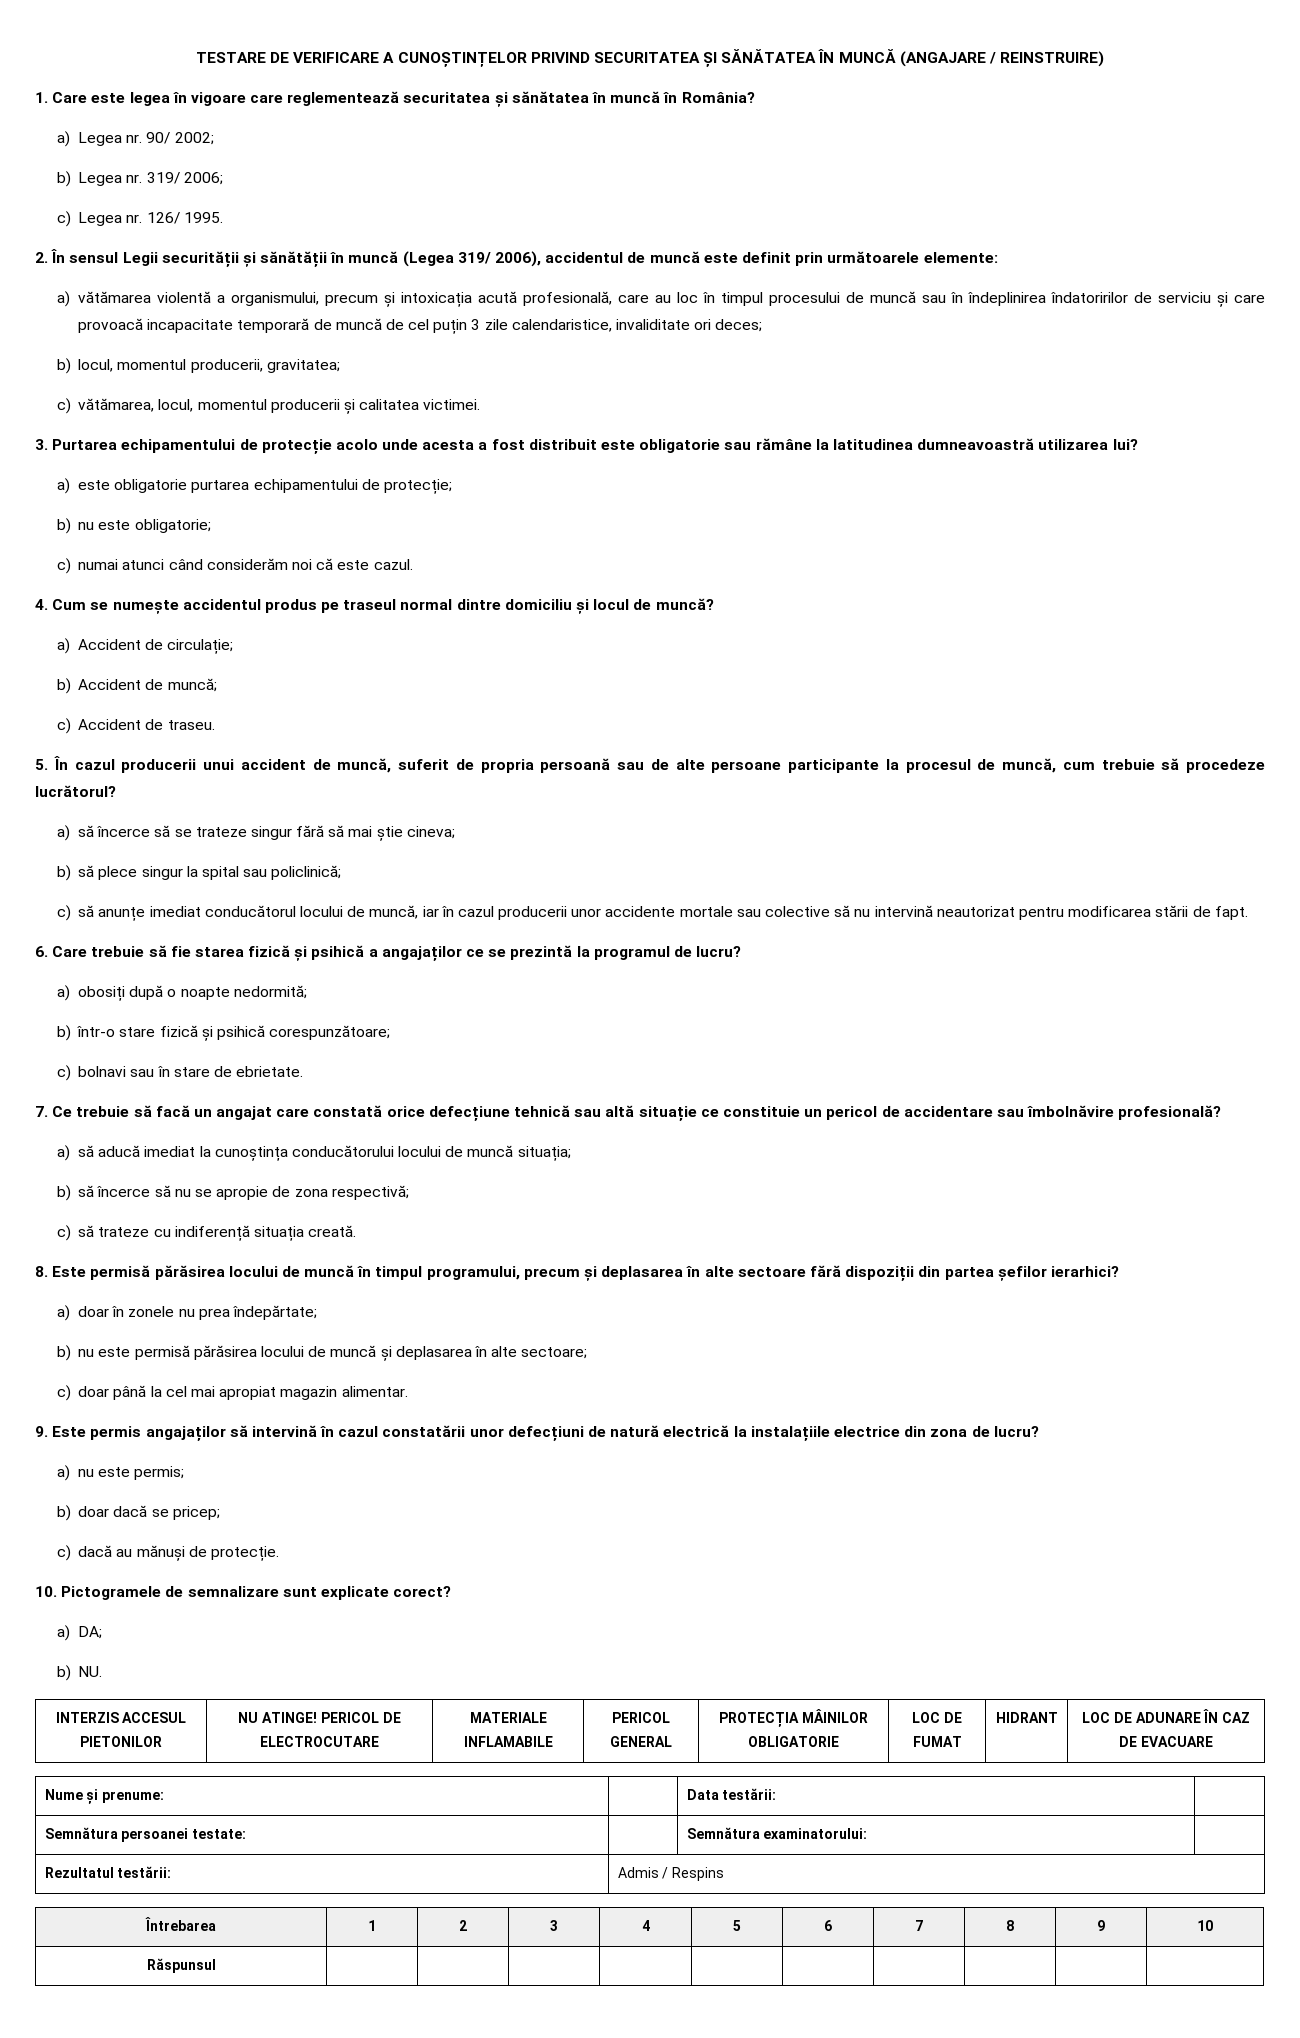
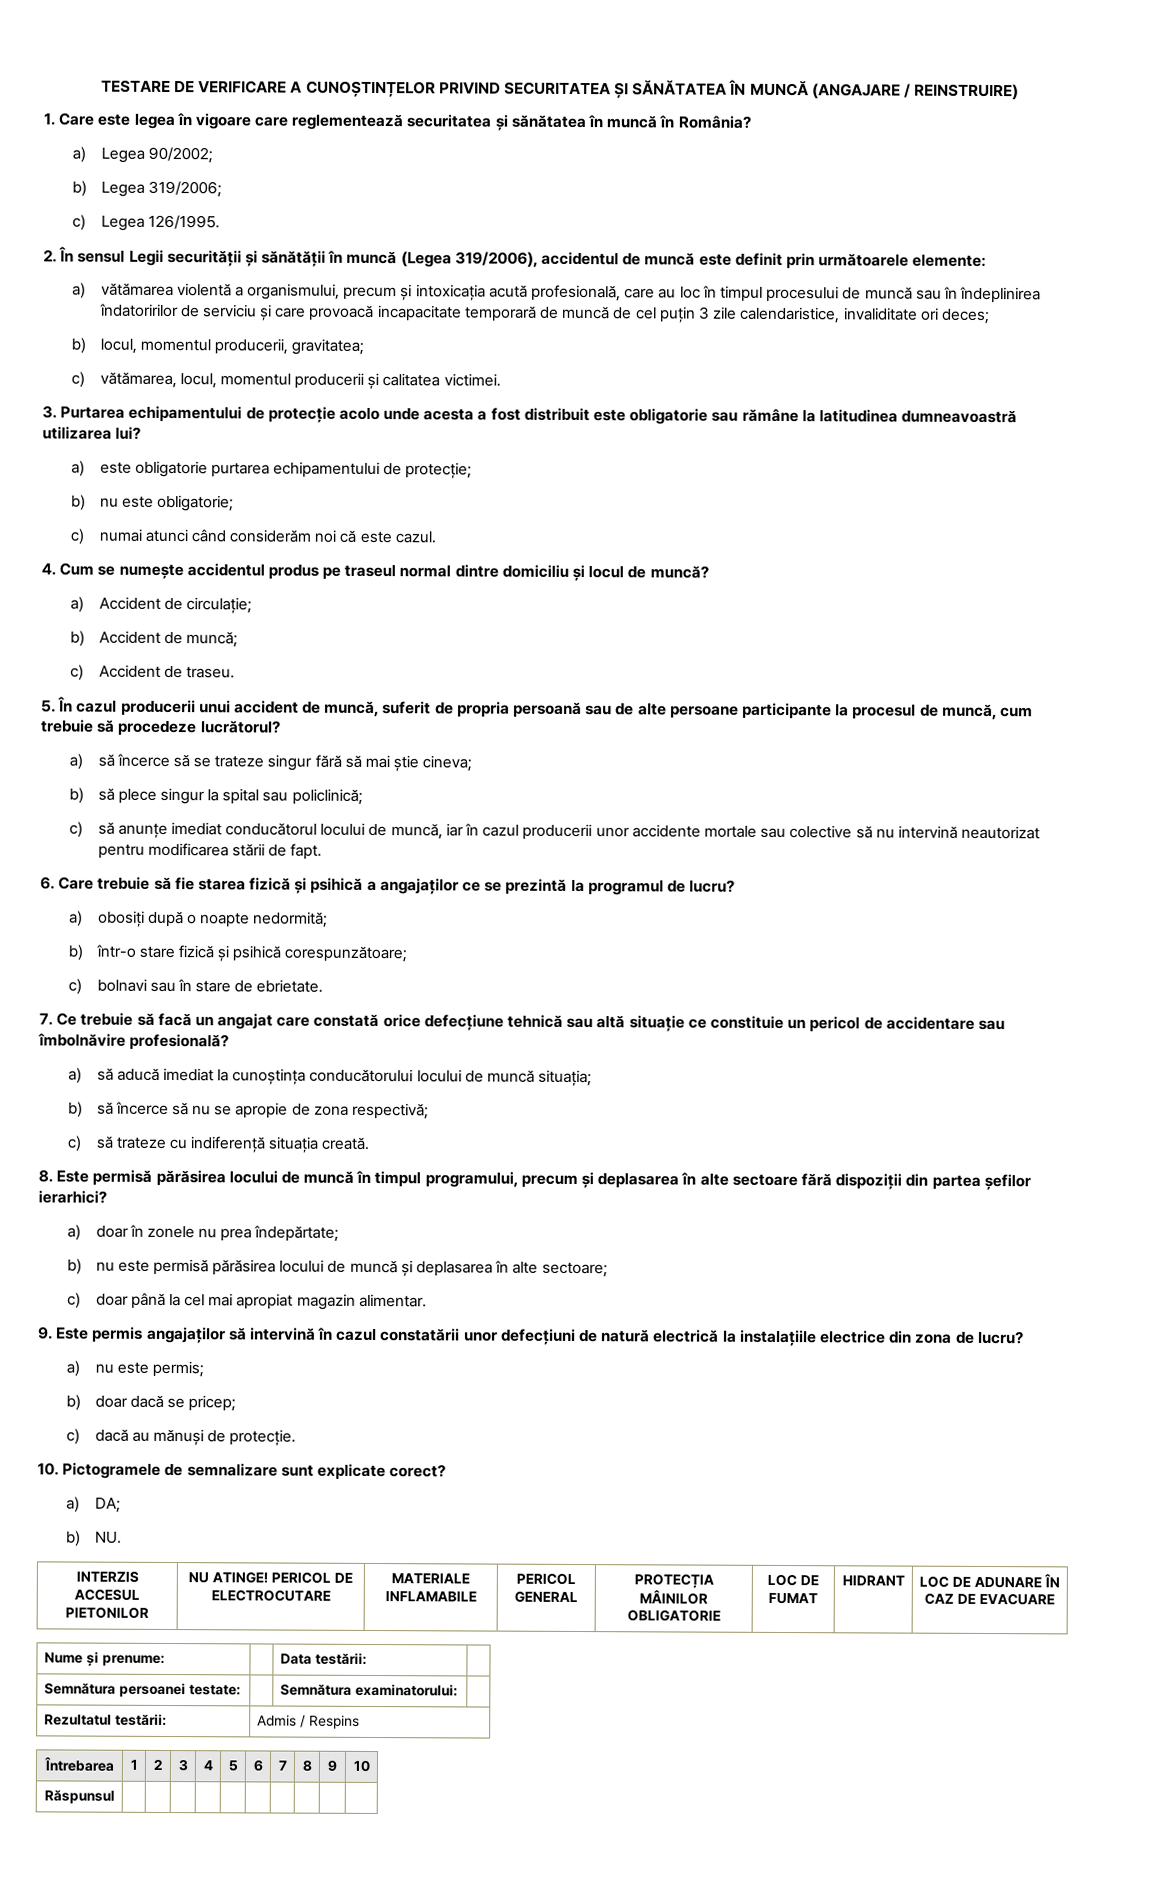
- a) Legea nr. 90/ 2002;
+ a) Legea 90/2002;
- b) Legea nr. 319/ 2006;
+ b) Legea 319/2006;
- c) Legea nr. 126/ 1995.
+ c) Legea 126/1995.
- 2. În sensul Legii securității și sănătății în muncă (Legea 319/ 2006), accidentul de muncă este definit prin următoarele elemente:
+ 2. În sensul Legii securității și sănătății în muncă (Legea 319/2006), accidentul de muncă este definit prin următoarele elemente:

